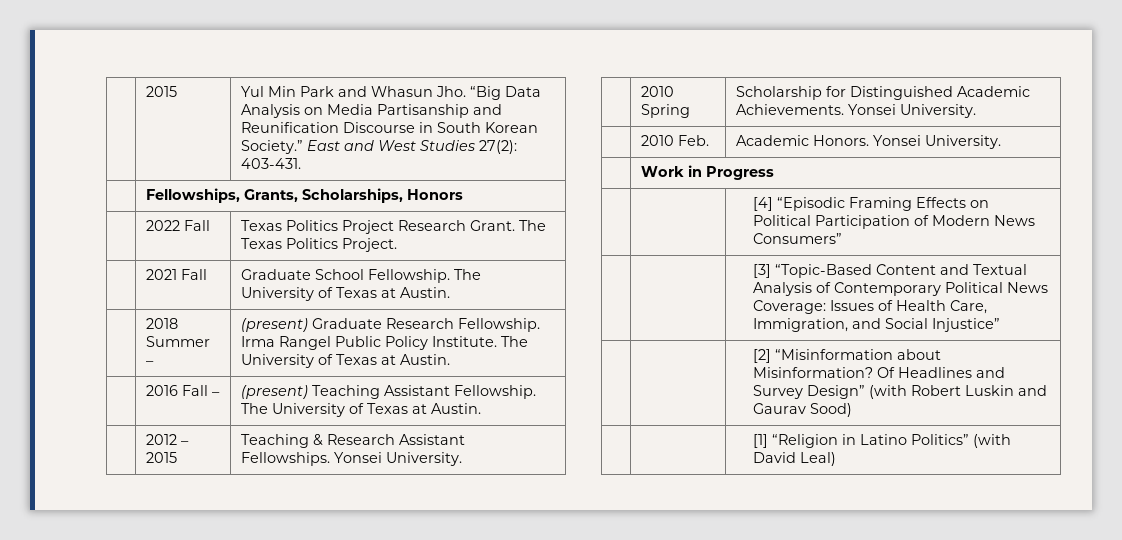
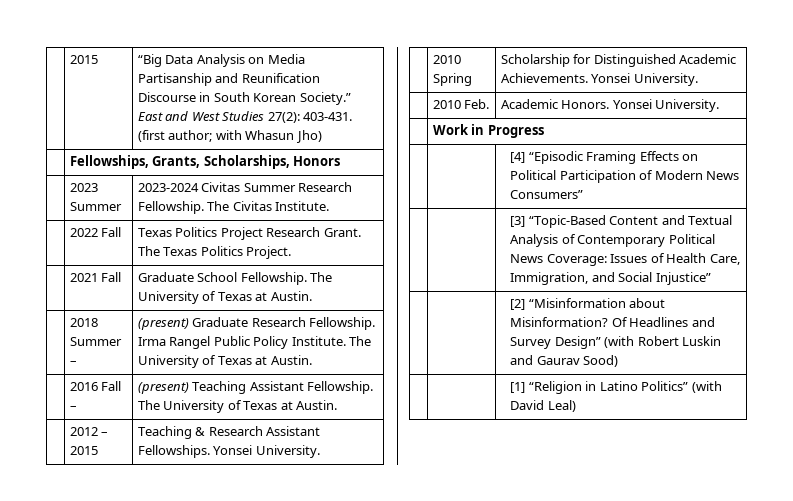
- | 2015 | Yul Min Park and Whasun Jho. “Big Data Analysis on Media Partisanship and Reunification Discourse in South Korean Society.” East and West Studies 27(2): 403-431.
+ | 2015 | “Big Data Analysis on Media Partisanship and Reunification Discourse in South Korean Society.” East and West Studies 27(2): 403-431. (first author; with Whasun Jho)
+ | 2023 Summer | 2023-2024 Civitas Summer Research Fellowship. The Civitas Institute.

